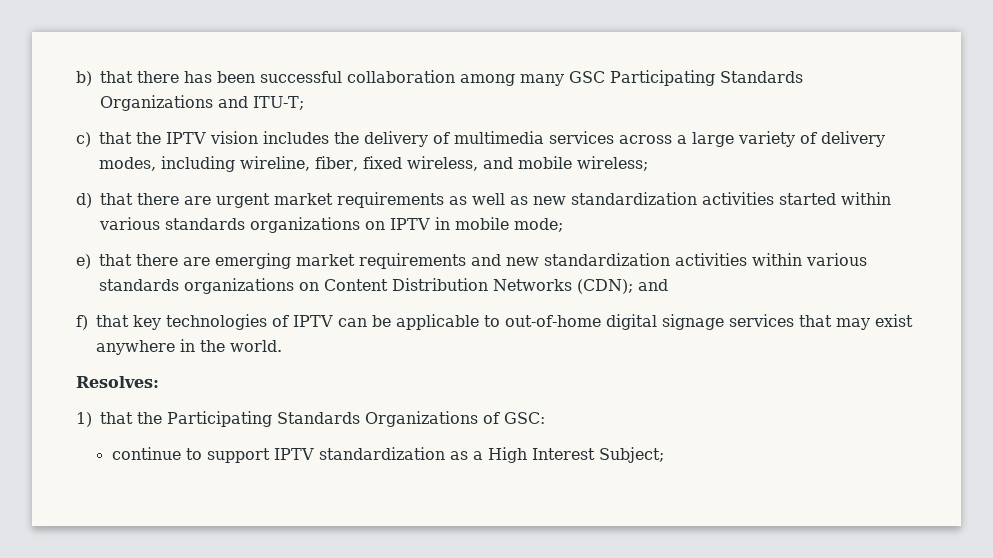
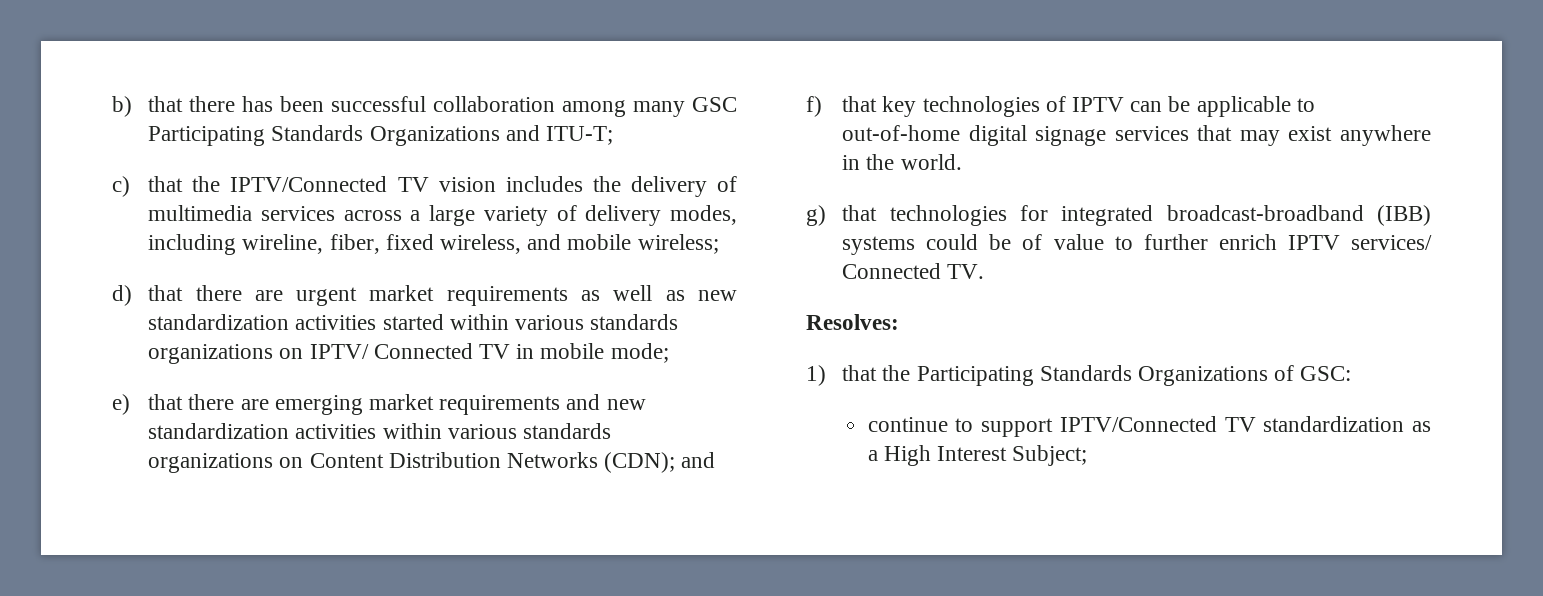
- c) that the IPTV vision includes the delivery of multimedia services across a large variety of delivery modes, including wireline, fiber, fixed wireless, and mobile wireless;
+ c) that the IPTV/Connected TV vision includes the delivery of multimedia services across a large variety of delivery modes, including wireline, fiber, fixed wireless, and mobile wireless;
- d) that there are urgent market requirements as well as new standardization activities started within various standards organizations on IPTV in mobile mode;
+ d) that there are urgent market requirements as well as new standardization activities started within various standards organizations on IPTV/ Connected TV in mobile mode;
+ g) that technologies for integrated broadcast-broadband (IBB) systems could be of value to further enrich IPTV services/ Connected TV.
- continue to support IPTV standardization as a High Interest Subject;
+ continue to support IPTV/Connected TV standardization as a High Interest Subject;

